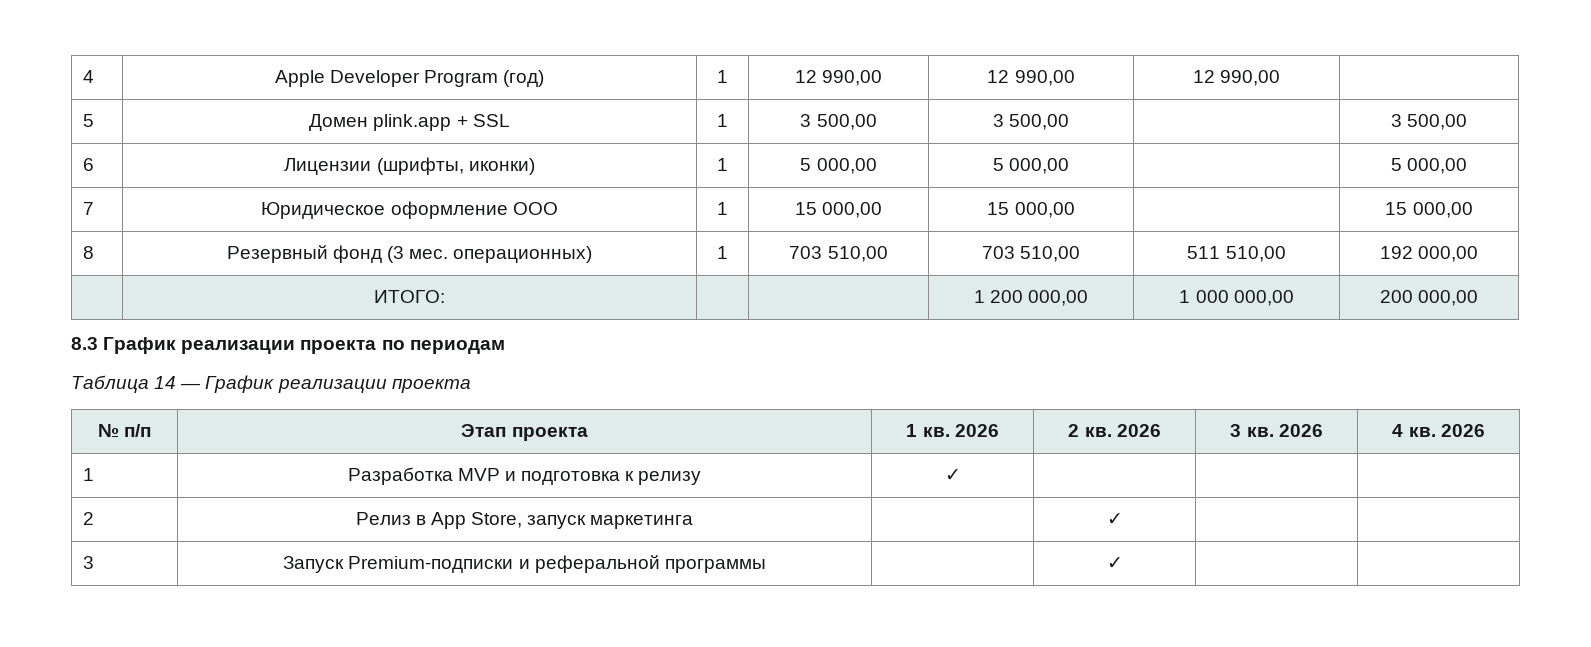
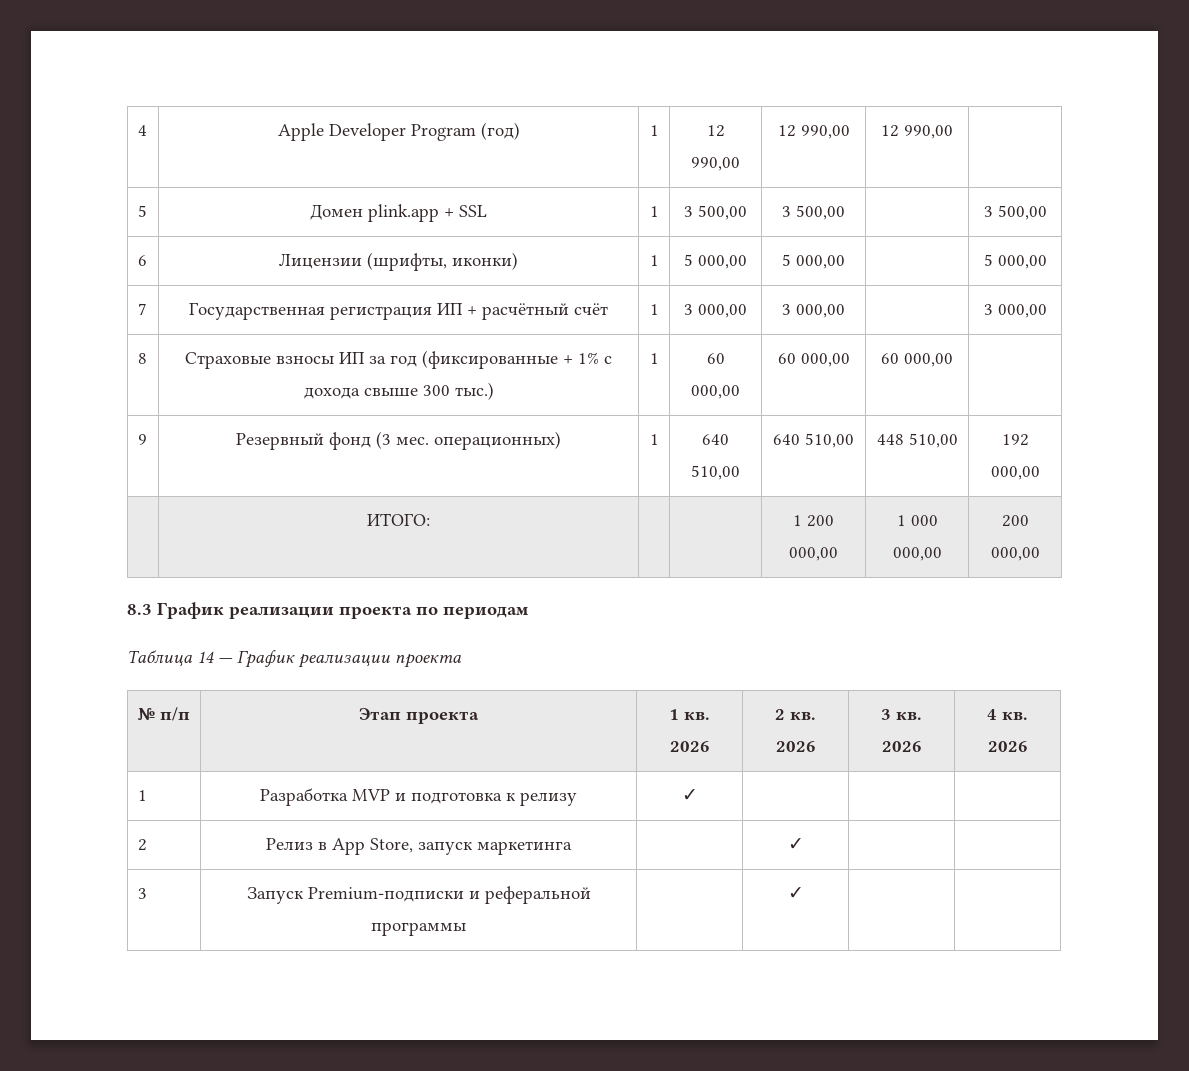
- 7 | Юридическое оформление ООО | 1 | 15 000,00 | 15 000,00 | | 15 000,00
+ 7 | Государственная регистрация ИП + расчётный счёт | 1 | 3 000,00 | 3 000,00 | | 3 000,00
- 8 | Резервный фонд (3 мес. операционных) | 1 | 703 510,00 | 703 510,00 | 511 510,00 | 192 000,00
+ 8 | Страховые взносы ИП за год (фиксированные + 1% с дохода свыше 300 тыс.) | 1 | 60 000,00 | 60 000,00 | 60 000,00 |
+ 9 | Резервный фонд (3 мес. операционных) | 1 | 640 510,00 | 640 510,00 | 448 510,00 | 192 000,00

